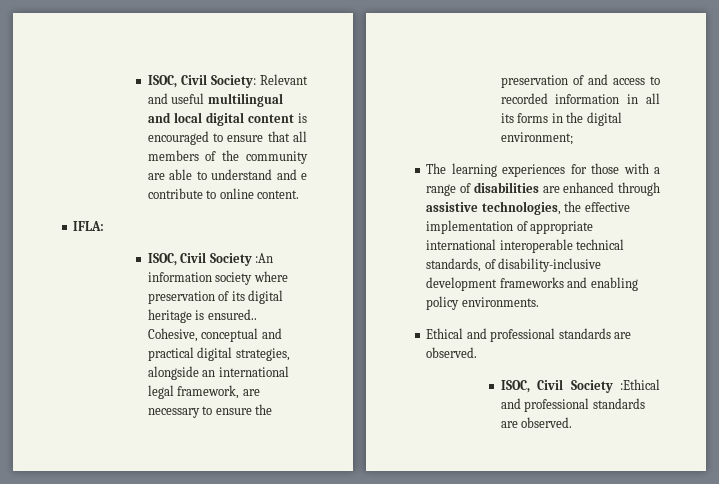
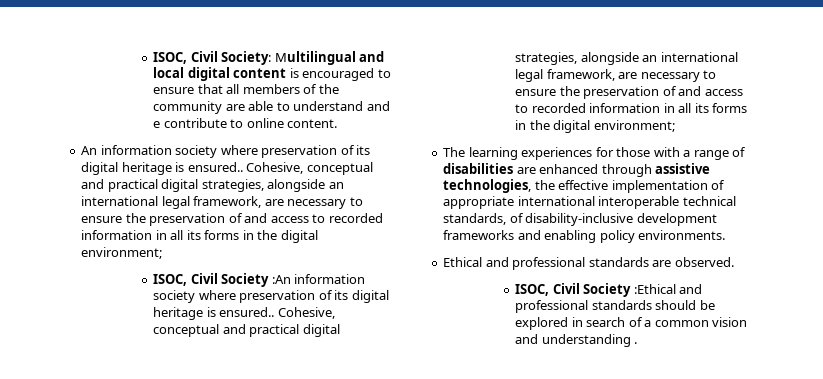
- ISOC, Civil Society: Relevant and useful multilingual and local digital content is encouraged to ensure that all members of the community are able to understand and e contribute to online content.
+ ISOC, Civil Society: Multilingual and local digital content is encouraged to ensure that all members of the community are able to understand and e contribute to online content.
- IFLA:
+ An information society where preservation of its digital heritage is ensured.. Cohesive, conceptual and practical digital strategies, alongside an international legal framework, are necessary to ensure the preservation of and access to recorded information in all its forms in the digital environment;
- ISOC, Civil Society :Ethical and professional standards are observed.
+ ISOC, Civil Society :Ethical and professional standards should be explored in search of a common vision and understanding .

